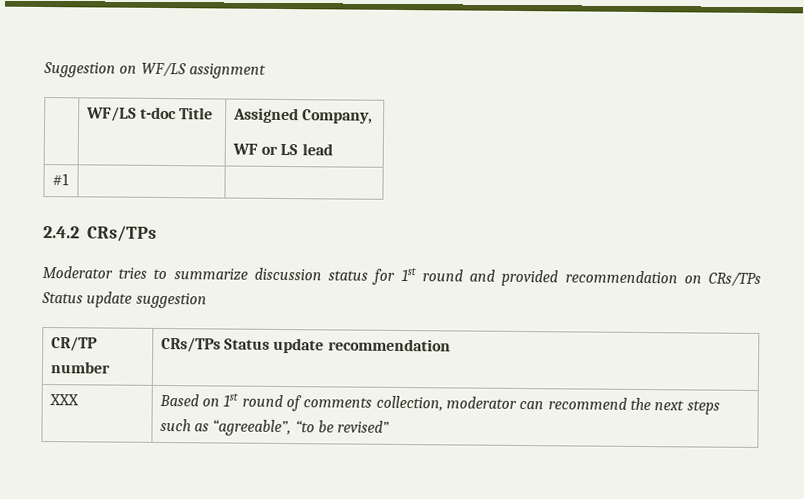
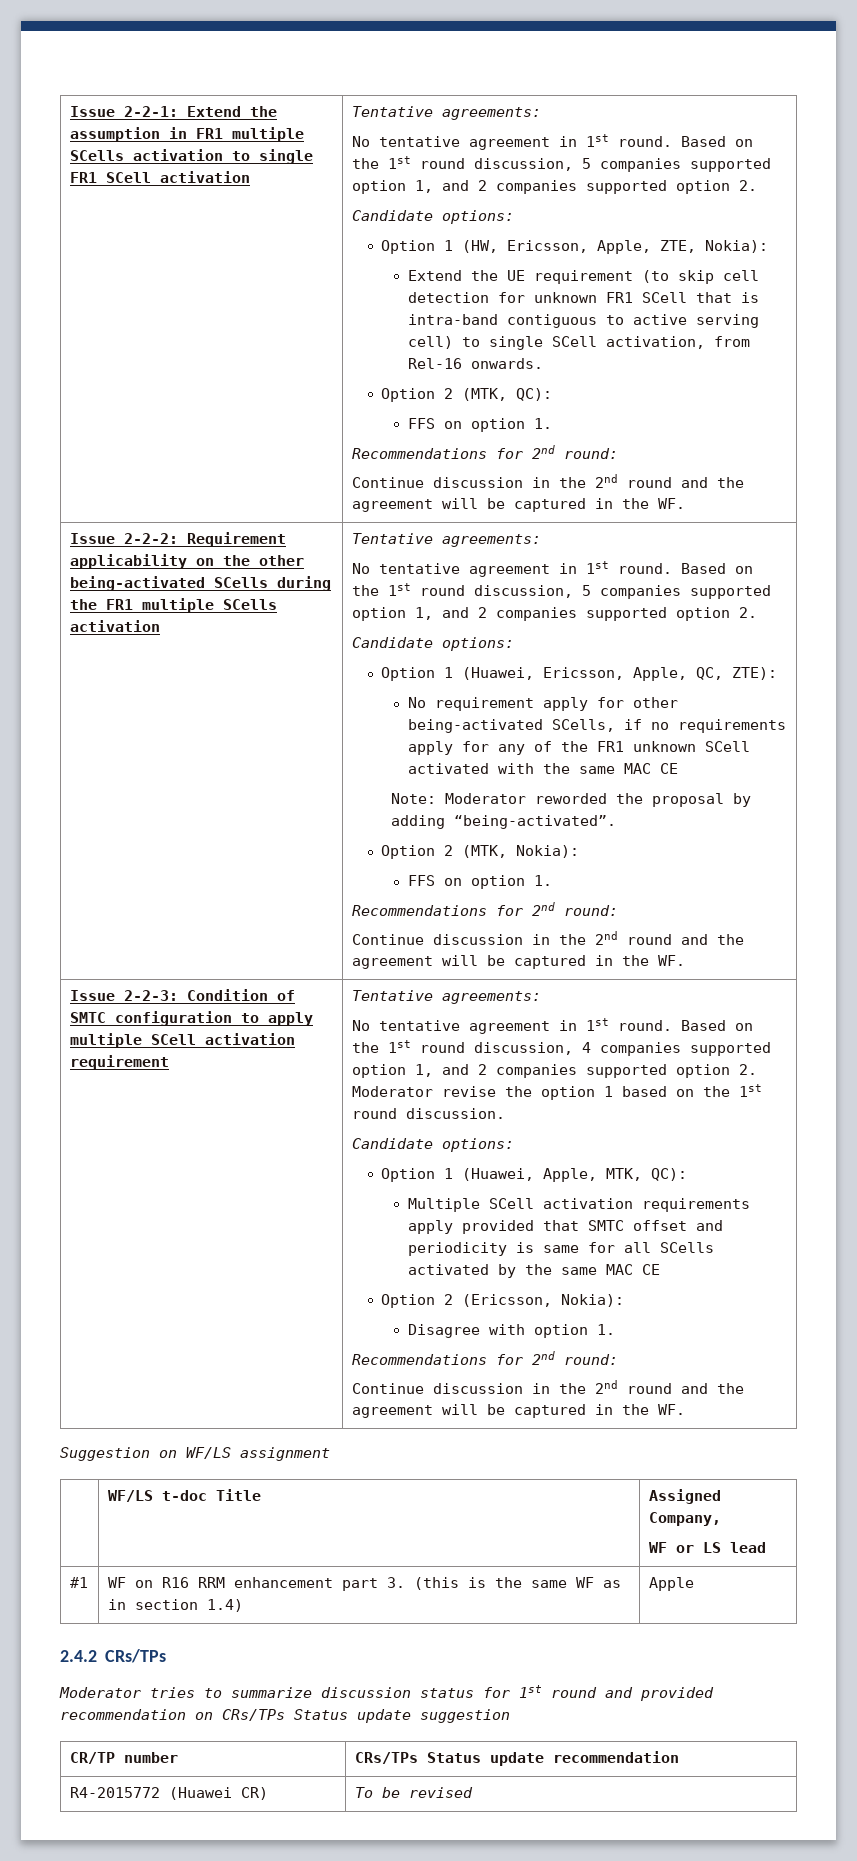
+ Issue 2-2-1: Extend the assumption in FR1 multiple SCells activation to single FR1 SCell activation | Tentative agreements:
+ No tentative agreement in 1st round. Based on the 1st round discussion, 5 companies supported option 1, and 2 companies supported option 2.
+ Candidate options:
+ Option 1 (HW, Ericsson, Apple, ZTE, Nokia):
+ Extend the UE requirement (to skip cell detection for unknown FR1 SCell that is intra-band contiguous to active serving cell) to single SCell activation, from Rel-16 onwards.
+ Option 2 (MTK, QC):
+ FFS on option 1.
+ Recommendations for 2nd round:
+ Continue discussion in the 2nd round and the agreement will be captured in the WF.
+ Issue 2-2-2: Requirement applicability on the other being-activated SCells during the FR1 multiple SCells activation | Tentative agreements:
+ No tentative agreement in 1st round. Based on the 1st round discussion, 5 companies supported option 1, and 2 companies supported option 2.
+ Candidate options:
+ Option 1 (Huawei, Ericsson, Apple, QC, ZTE):
+ No requirement apply for other being-activated SCells, if no requirements apply for any of the FR1 unknown SCell activated with the same MAC CE
+ Note: Moderator reworded the proposal by adding “being-activated”.
+ Option 2 (MTK, Nokia):
+ FFS on option 1.
+ Recommendations for 2nd round:
+ Continue discussion in the 2nd round and the agreement will be captured in the WF.
+ Issue 2-2-3: Condition of SMTC configuration to apply multiple SCell activation requirement | Tentative agreements:
+ No tentative agreement in 1st round. Based on the 1st round discussion, 4 companies supported option 1, and 2 companies supported option 2. Moderator revise the option 1 based on the 1st round discussion.
+ Candidate options:
+ Option 1 (Huawei, Apple, MTK, QC):
+ Multiple SCell activation requirements apply provided that SMTC offset and periodicity is same for all SCells activated by the same MAC CE
+ Option 2 (Ericsson, Nokia):
+ Disagree with option 1.
+ Recommendations for 2nd round:
+ Continue discussion in the 2nd round and the agreement will be captured in the WF.
- #1 | |
+ #1 | WF on R16 RRM enhancement part 3. (this is the same WF as in section 1.4) | Apple
- XXX | Based on 1st round of comments collection, moderator can recommend the next steps such as “agreeable”, “to be revised”
+ R4-2015772 (Huawei CR) | To be revised

